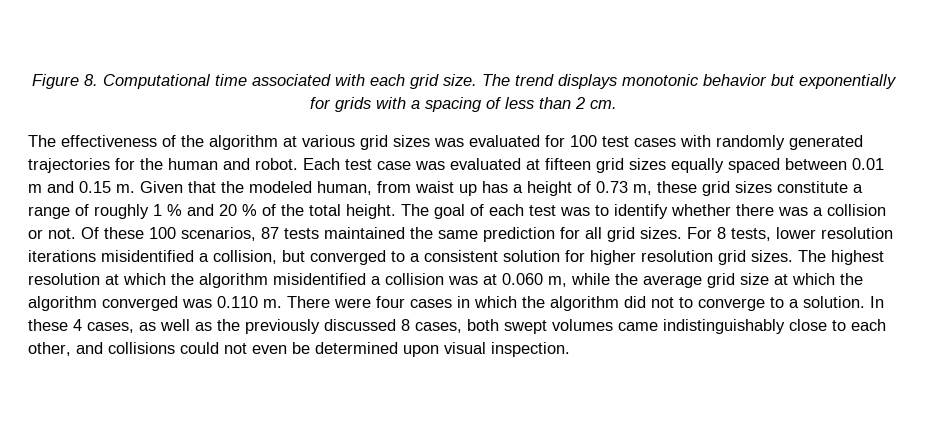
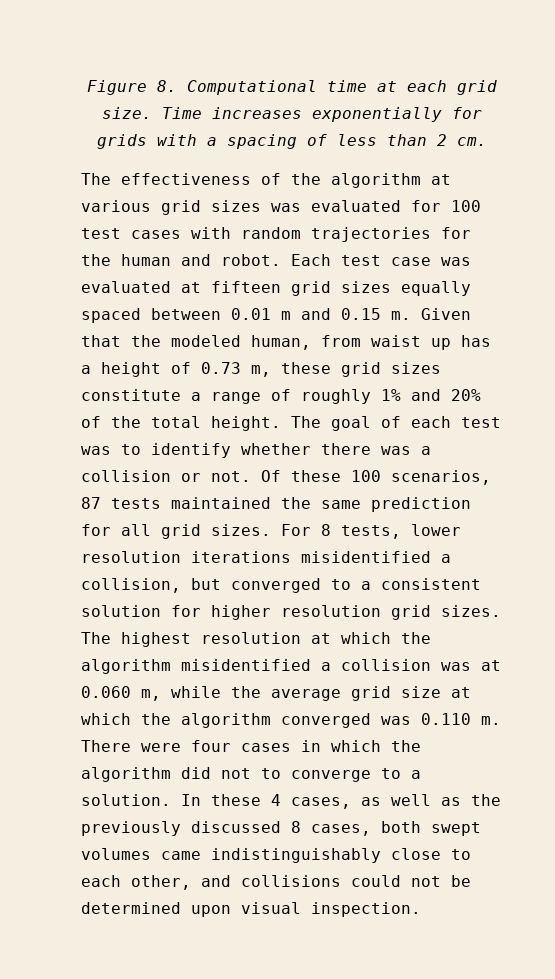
- Figure 8. Computational time associated with each grid size.
+ Figure 8. Computational time at each grid size.
- The trend displays monotonic behavior but exponentially for grids with a spacing of less than 2 cm.
+ Time increases exponentially for grids with a spacing of less than 2 cm.
- The effectiveness of the algorithm at various grid sizes was evaluated for 100 test cases with randomly generated trajectories for the human and robot.
+ The effectiveness of the algorithm at various grid sizes was evaluated for 100 test cases with random trajectories for the human and robot.
- Given that the modeled human, from waist up has a height of 0.73 m, these grid sizes constitute a range of roughly 1 % and 20 % of the total height.
+ Given that the modeled human, from waist up has a height of 0.73 m, these grid sizes constitute a range of roughly 1% and 20% of the total height.
- In these 4 cases, as well as the previously discussed 8 cases, both swept volumes came indistinguishably close to each other, and collisions could not even be determined upon visual inspection.
+ In these 4 cases, as well as the previously discussed 8 cases, both swept volumes came indistinguishably close to each other, and collisions could not be determined upon visual inspection.

